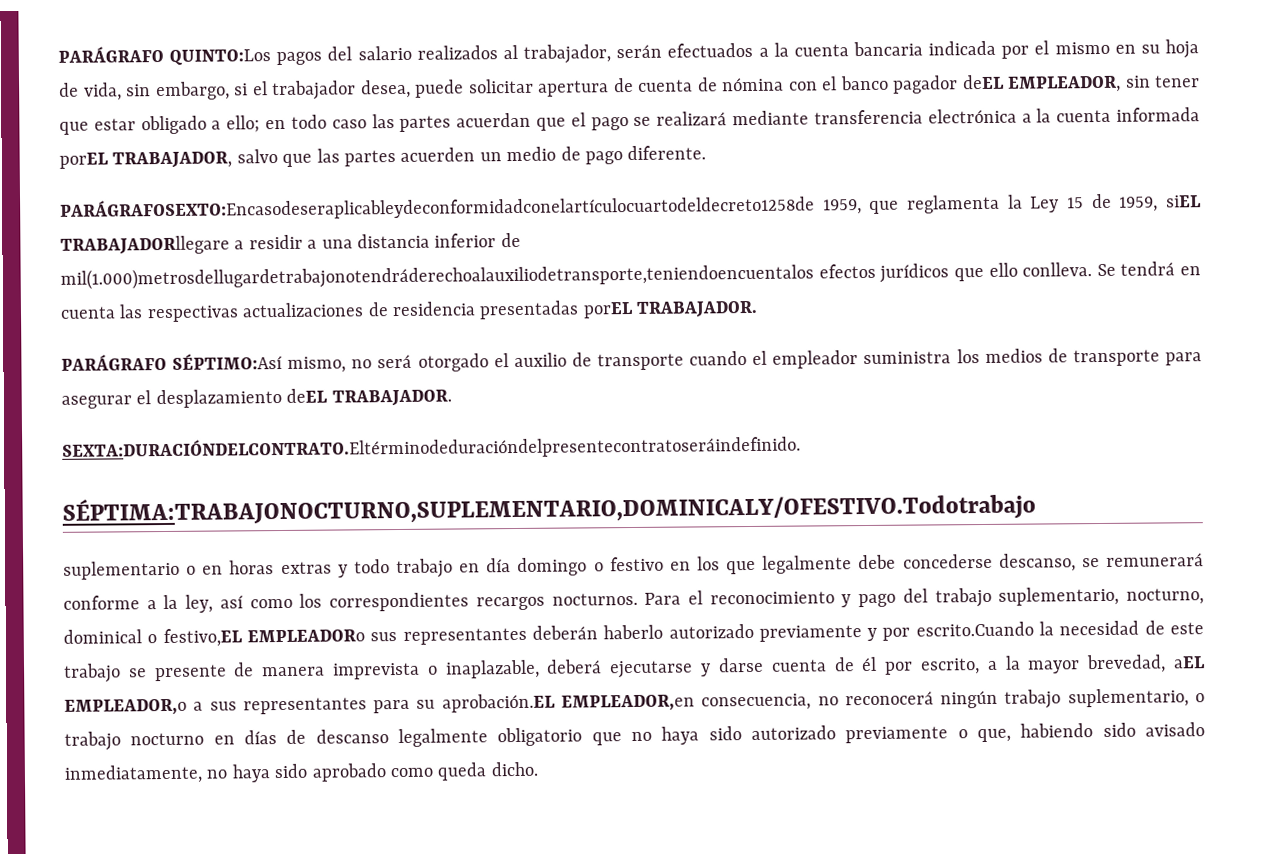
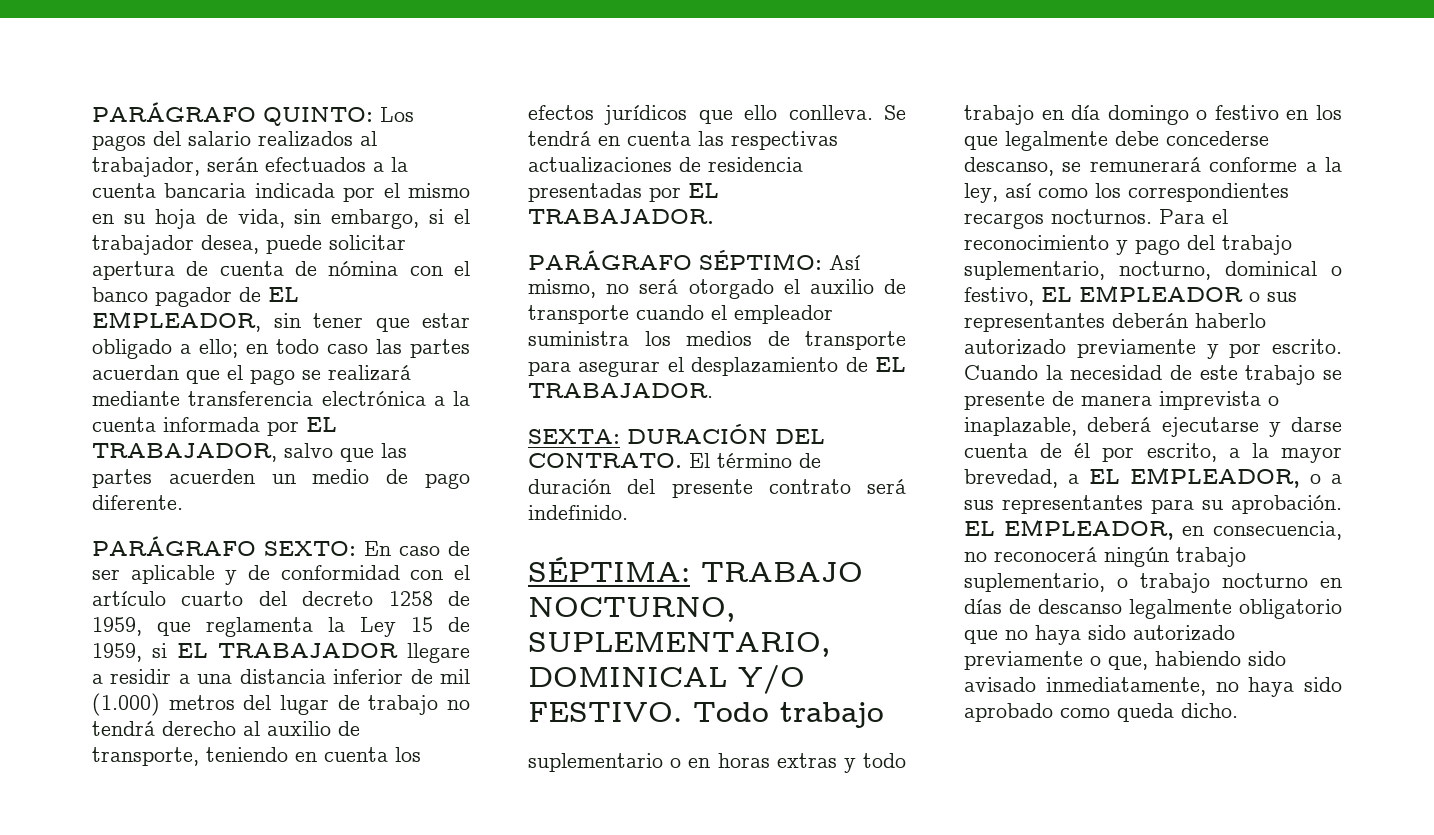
- PARÁGRAFO QUINTO:Los pagos del salario realizados al trabajador, serán efectuados a la cuenta bancaria indicada por el mismo en su hoja de vida, sin embargo, si el trabajador desea, puede solicitar apertura de cuenta de nómina con el banco pagador deEL EMPLEADOR, sin tener que estar obligado a ello;
+ PARÁGRAFO QUINTO: Los pagos del salario realizados al trabajador, serán efectuados a la cuenta bancaria indicada por el mismo en su hoja de vida, sin embargo, si el trabajador desea, puede solicitar apertura de cuenta de nómina con el banco pagador de EL EMPLEADOR, sin tener que estar obligado a ello;
- en todo caso las partes acuerdan que el pago se realizará mediante transferencia electrónica a la cuenta informada porEL TRABAJADOR, salvo que las partes acuerden un medio de pago diferente.
+ en todo caso las partes acuerdan que el pago se realizará mediante transferencia electrónica a la cuenta informada por EL TRABAJADOR, salvo que las partes acuerden un medio de pago diferente.
- PARÁGRAFOSEXTO:Encasodeseraplicableydeconformidadconelartículocuartodeldecreto1258de 1959, que reglamenta la Ley 15 de 1959, siEL TRABAJADORllegare a residir a una distancia inferior de mil(1.000)metrosdellugardetrabajonotendráderechoalauxiliodetransporte,teniendoencuentalos efectos jurídicos que ello conlleva.
+ PARÁGRAFO SEXTO: En caso de ser aplicable y de conformidad con el artículo cuarto del decreto 1258 de 1959, que reglamenta la Ley 15 de 1959, si EL TRABAJADOR llegare a residir a una distancia inferior de mil (1.000) metros del lugar de trabajo no tendrá derecho al auxilio de transporte, teniendo en cuenta los efectos jurídicos que ello conlleva.
- Se tendrá en cuenta las respectivas actualizaciones de residencia presentadas porEL TRABAJADOR.
+ Se tendrá en cuenta las respectivas actualizaciones de residencia presentadas por EL TRABAJADOR.
- PARÁGRAFO SÉPTIMO:Así mismo, no será otorgado el auxilio de transporte cuando el empleador suministra los medios de transporte para asegurar el desplazamiento deEL TRABAJADOR.
- SEXTA:DURACIÓNDELCONTRATO.Eltérminodeduracióndelpresentecontratoseráindefinido.
- SÉPTIMA:TRABAJONOCTURNO,SUPLEMENTARIO,DOMINICALY/OFESTIVO.Todotrabajo
+ PARÁGRAFO SÉPTIMO: Así mismo, no será otorgado el auxilio de transporte cuando el empleador suministra los medios de transporte para asegurar el desplazamiento de EL TRABAJADOR.
+ SEXTA: DURACIÓN DEL CONTRATO. El término de duración del presente contrato será indefinido.
+ SÉPTIMA: TRABAJO NOCTURNO, SUPLEMENTARIO, DOMINICAL Y/O FESTIVO. Todo trabajo
- Para el reconocimiento y pago del trabajo suplementario, nocturno, dominical o festivo,EL EMPLEADORo sus representantes deberán haberlo autorizado previamente y por escrito.Cuando la necesidad de este trabajo se presente de manera imprevista o inaplazable, deberá ejecutarse y darse cuenta de él por escrito, a la mayor brevedad, aEL EMPLEADOR,o a sus representantes para su aprobación.EL EMPLEADOR,en consecuencia, no reconocerá ningún trabajo suplementario, o trabajo nocturno en días de descanso legalmente obligatorio que no haya sido autorizado previamente o que, habiendo sido avisado inmediatamente, no haya sido aprobado como queda dicho.
+ Para el reconocimiento y pago del trabajo suplementario, nocturno, dominical o festivo, EL EMPLEADOR o sus representantes deberán haberlo autorizado previamente y por escrito. Cuando la necesidad de este trabajo se presente de manera imprevista o inaplazable, deberá ejecutarse y darse cuenta de él por escrito, a la mayor brevedad, a EL EMPLEADOR, o a sus representantes para su aprobación. EL EMPLEADOR, en consecuencia, no reconocerá ningún trabajo suplementario, o trabajo nocturno en días de descanso legalmente obligatorio que no haya sido autorizado previamente o que, habiendo sido avisado inmediatamente, no haya sido aprobado como queda dicho.

